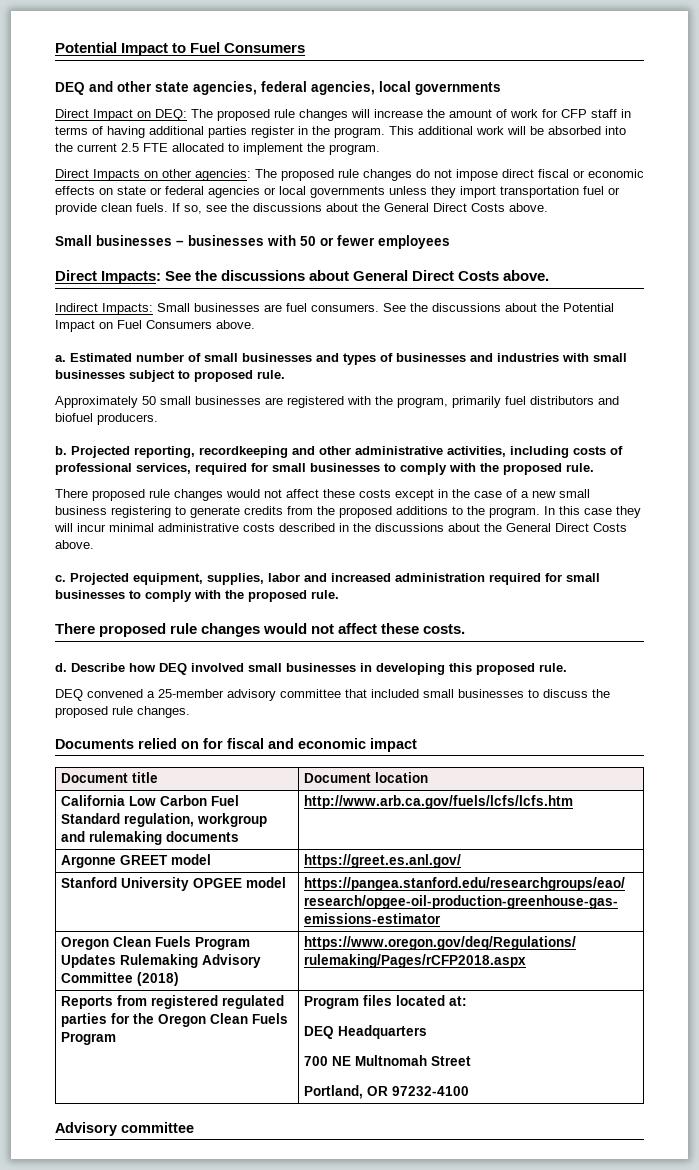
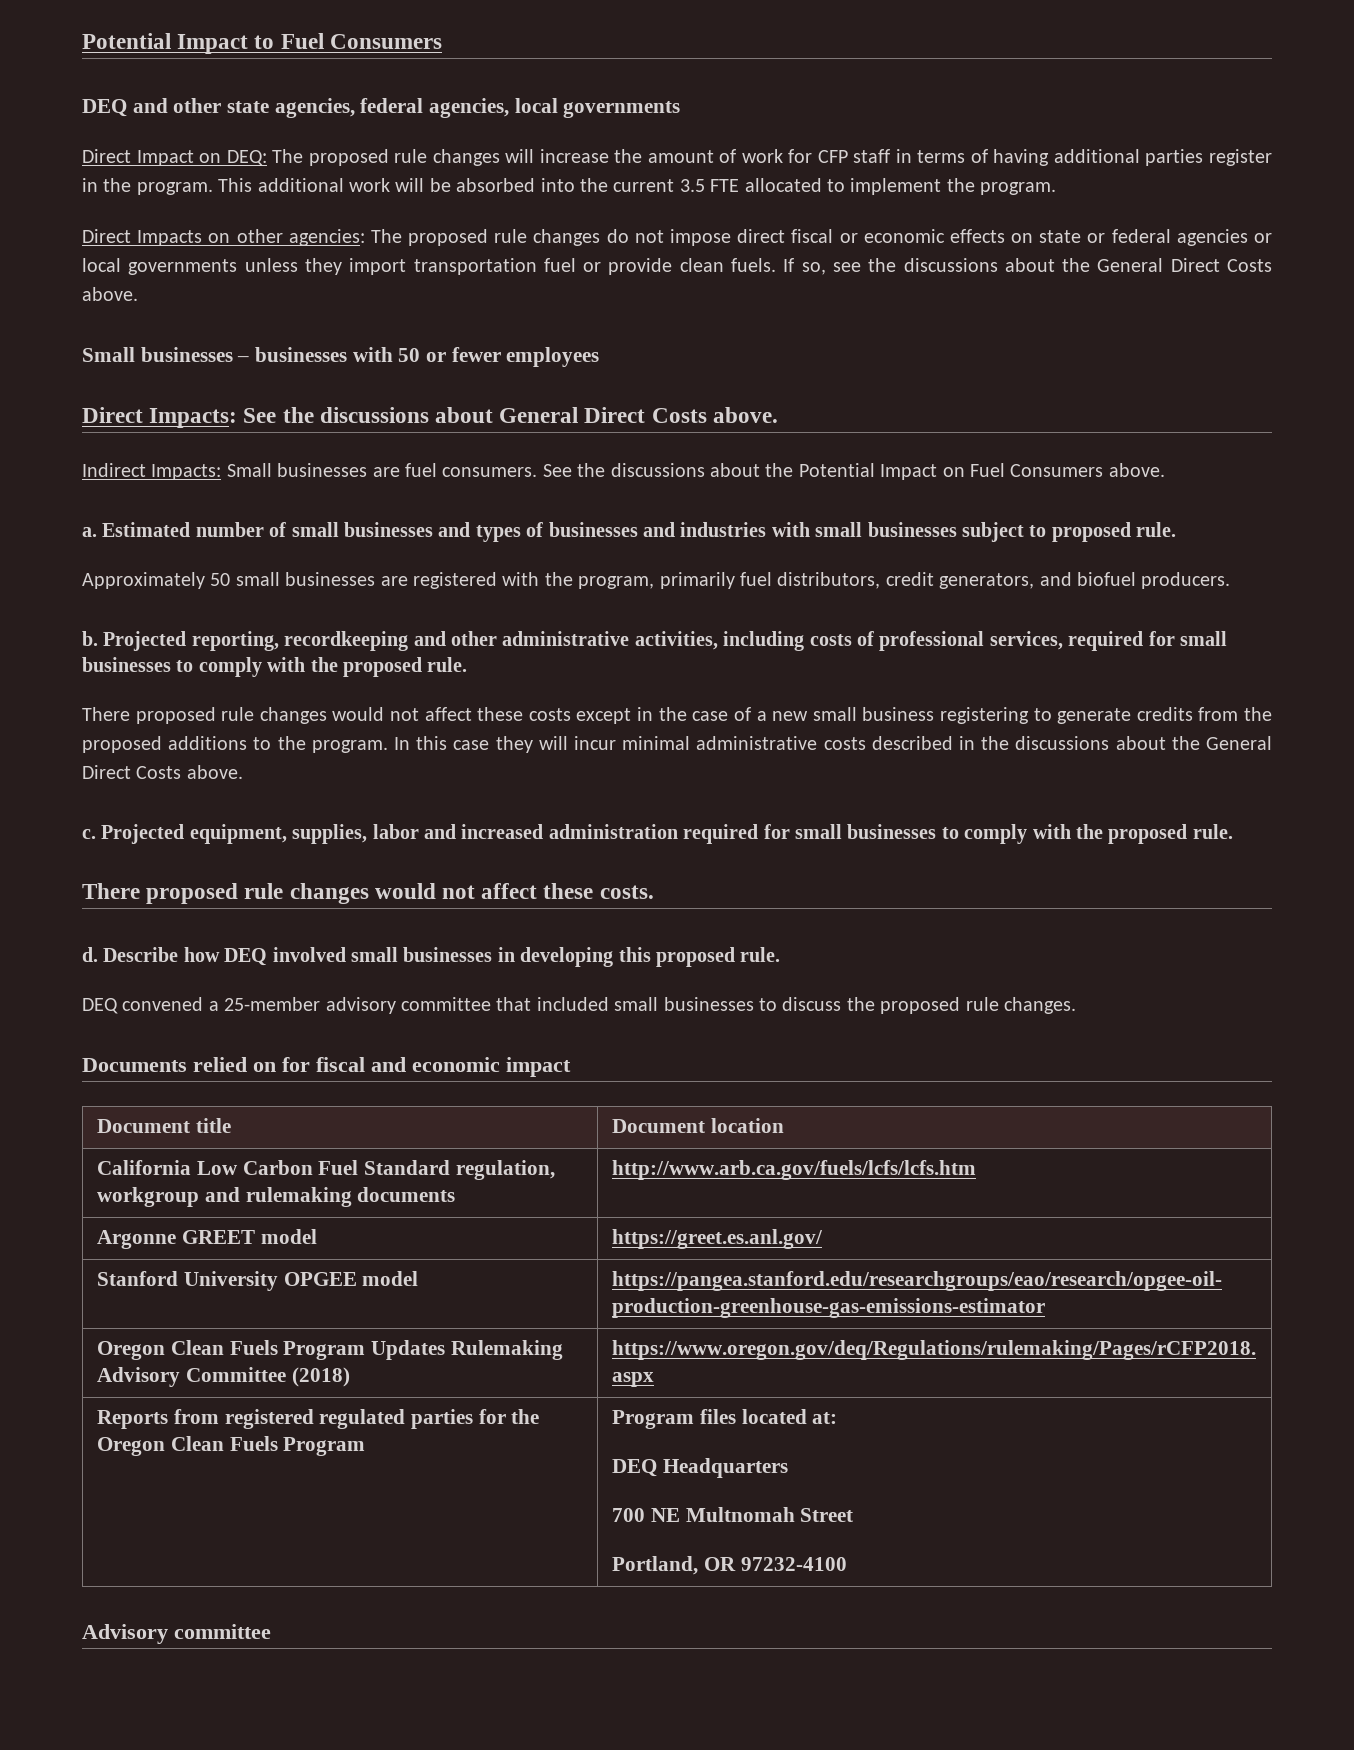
- This additional work will be absorbed into the current 2.5 FTE allocated to implement the program.
+ This additional work will be absorbed into the current 3.5 FTE allocated to implement the program.
- Approximately 50 small businesses are registered with the program, primarily fuel distributors and biofuel producers.
+ Approximately 50 small businesses are registered with the program, primarily fuel distributors, credit generators, and biofuel producers.

